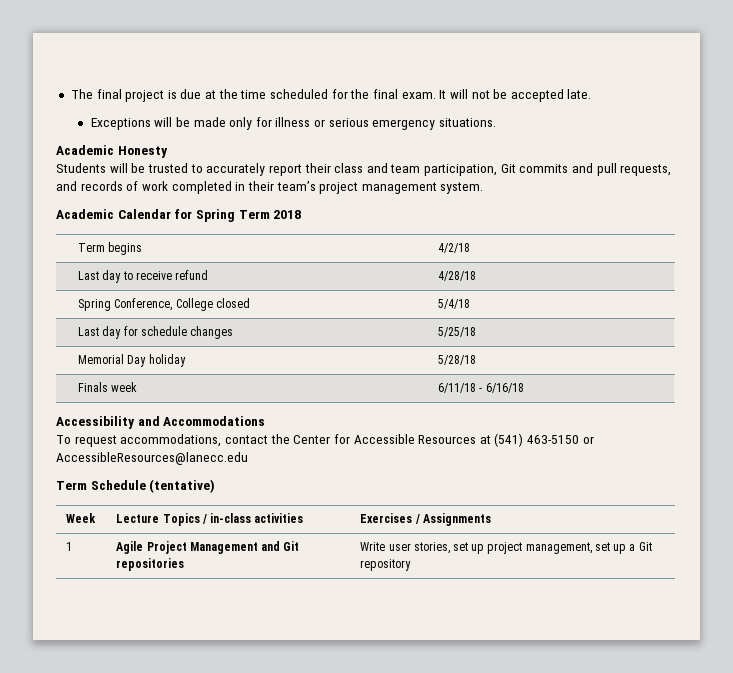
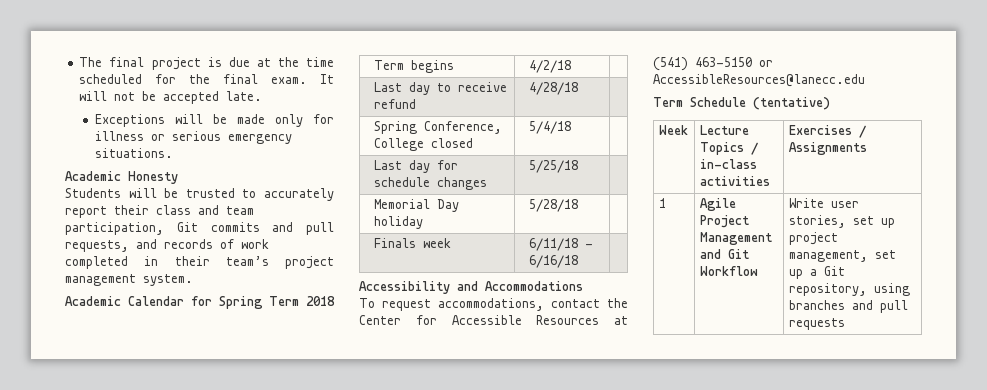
- 1 | Agile Project Management and Git repositories | Write user stories, set up project management, set up a Git repository
+ 1 | Agile Project Management and Git Workflow | Write user stories, set up project management, set up a Git repository, using branches and pull requests

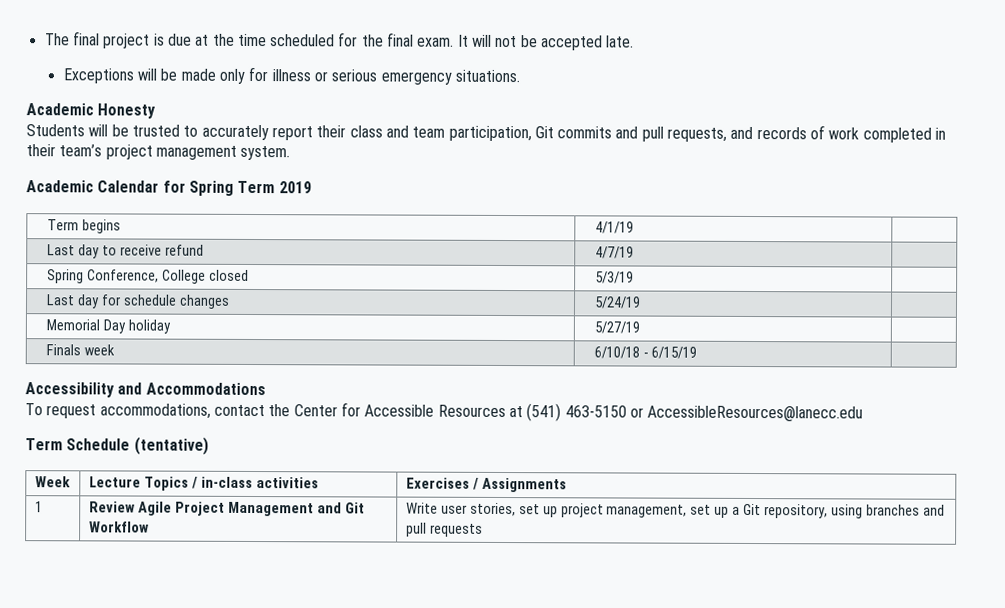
- Academic Calendar for Spring Term 2018
+ Academic Calendar for Spring Term 2019
- Term begins | 4/2/18 |
+ Term begins | 4/1/19 |
- Last day to receive refund | 4/28/18 |
+ Last day to receive refund | 4/7/19 |
- Spring Conference, College closed | 5/4/18 |
+ Spring Conference, College closed | 5/3/19 |
- Last day for schedule changes | 5/25/18 |
+ Last day for schedule changes | 5/24/19 |
- Memorial Day holiday | 5/28/18 |
+ Memorial Day holiday | 5/27/19 |
- Finals week | 6/11/18 - 6/16/18 |
+ Finals week | 6/10/18 - 6/15/19 |
- 1 | Agile Project Management and Git Workflow | Write user stories, set up project management, set up a Git repository, using branches and pull requests
+ 1 | Review Agile Project Management and Git Workflow | Write user stories, set up project management, set up a Git repository, using branches and pull requests

